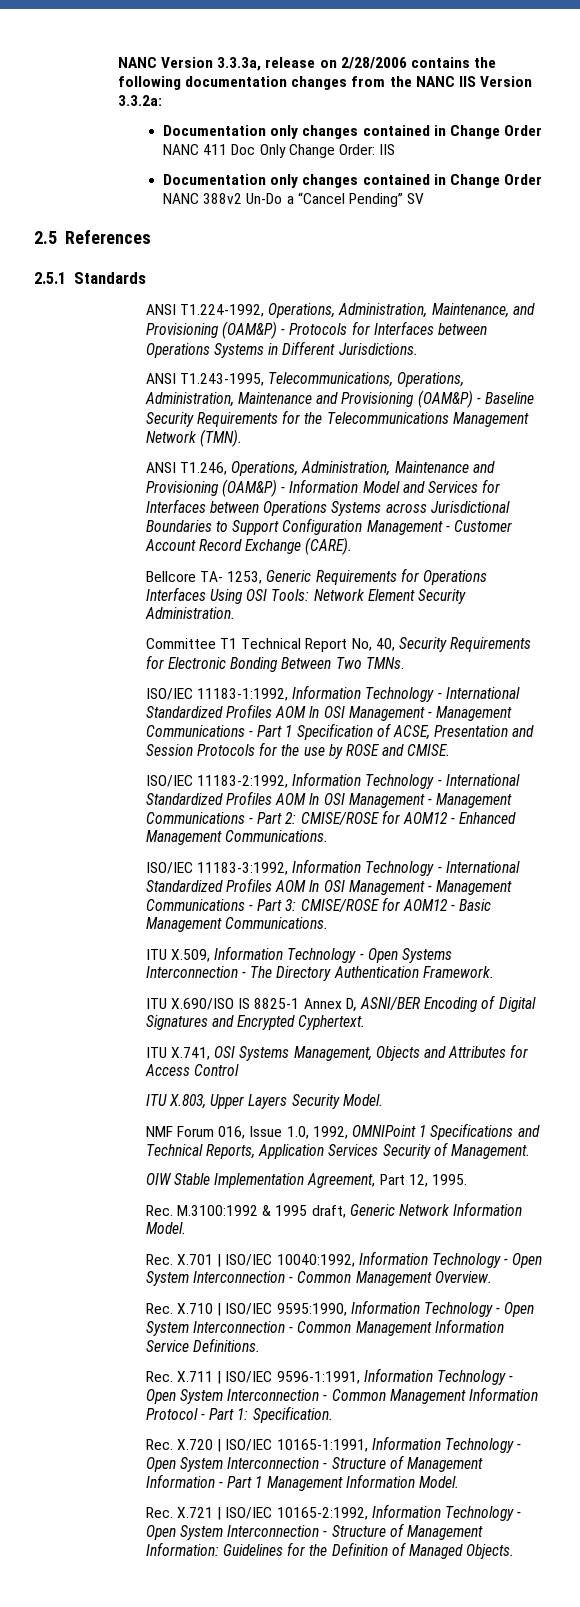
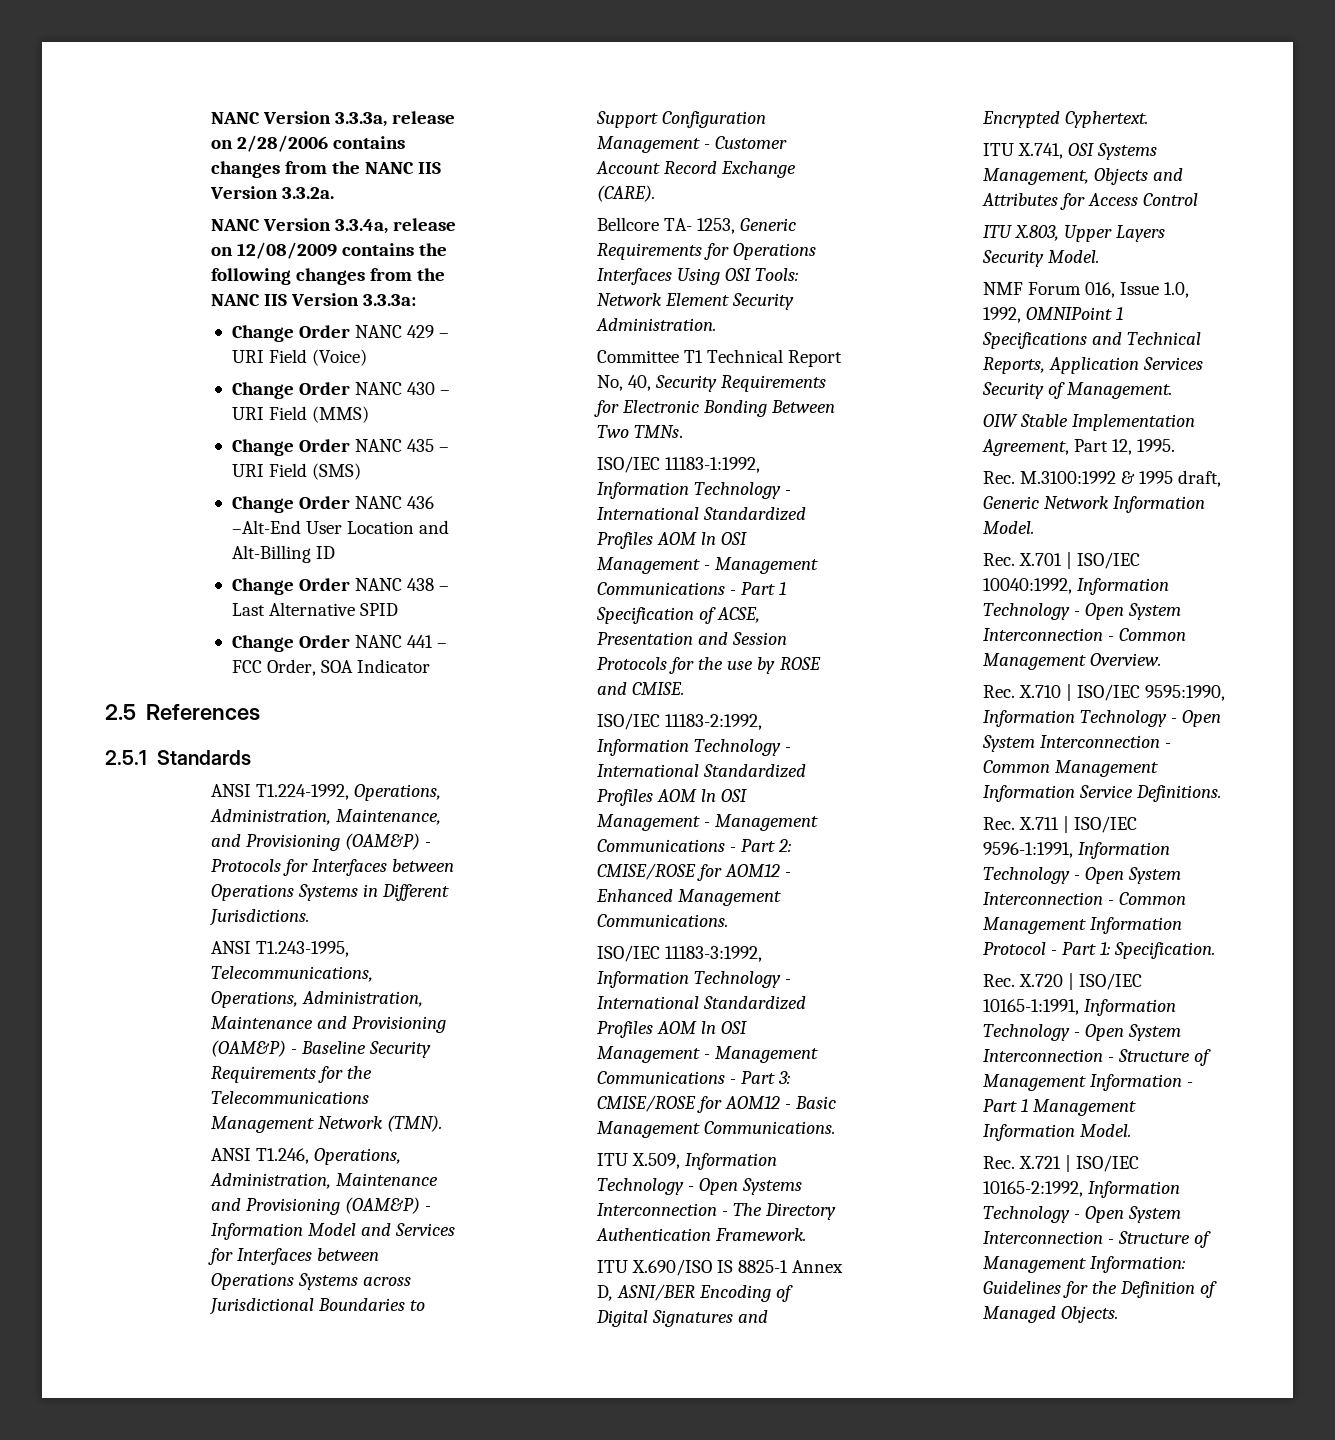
- NANC Version 3.3.3a, release on 2/28/2006 contains the following documentation changes from the NANC IIS Version 3.3.2a:
- Documentation only changes contained in Change Order NANC 411 Doc Only Change Order: IIS
- Documentation only changes contained in Change Order NANC 388v2 Un-Do a “Cancel Pending” SV
+ NANC Version 3.3.3a, release on 2/28/2006 contains changes from the NANC IIS Version 3.3.2a.
+ NANC Version 3.3.4a, release on 12/08/2009 contains the following changes from the NANC IIS Version 3.3.3a:
+ Change Order NANC 429 – URI Field (Voice)
+ Change Order NANC 430 – URI Field (MMS)
+ Change Order NANC 435 – URI Field (SMS)
+ Change Order NANC 436 –Alt-End User Location and Alt-Billing ID
+ Change Order NANC 438 – Last Alternative SPID
+ Change Order NANC 441 – FCC Order, SOA Indicator

